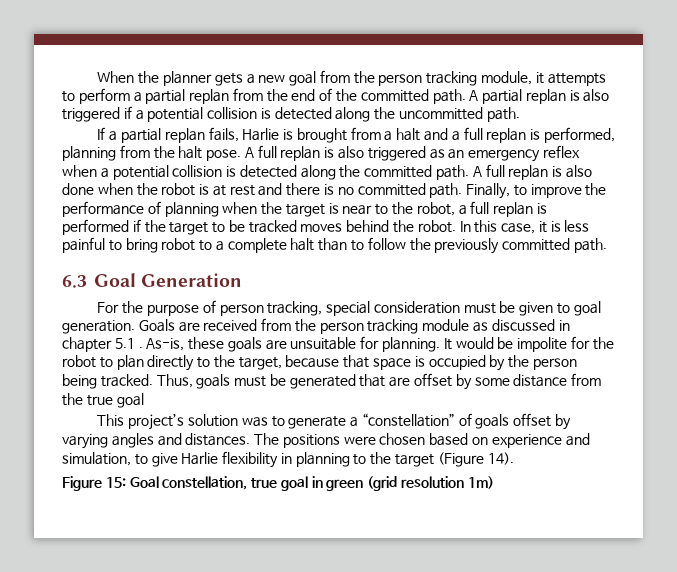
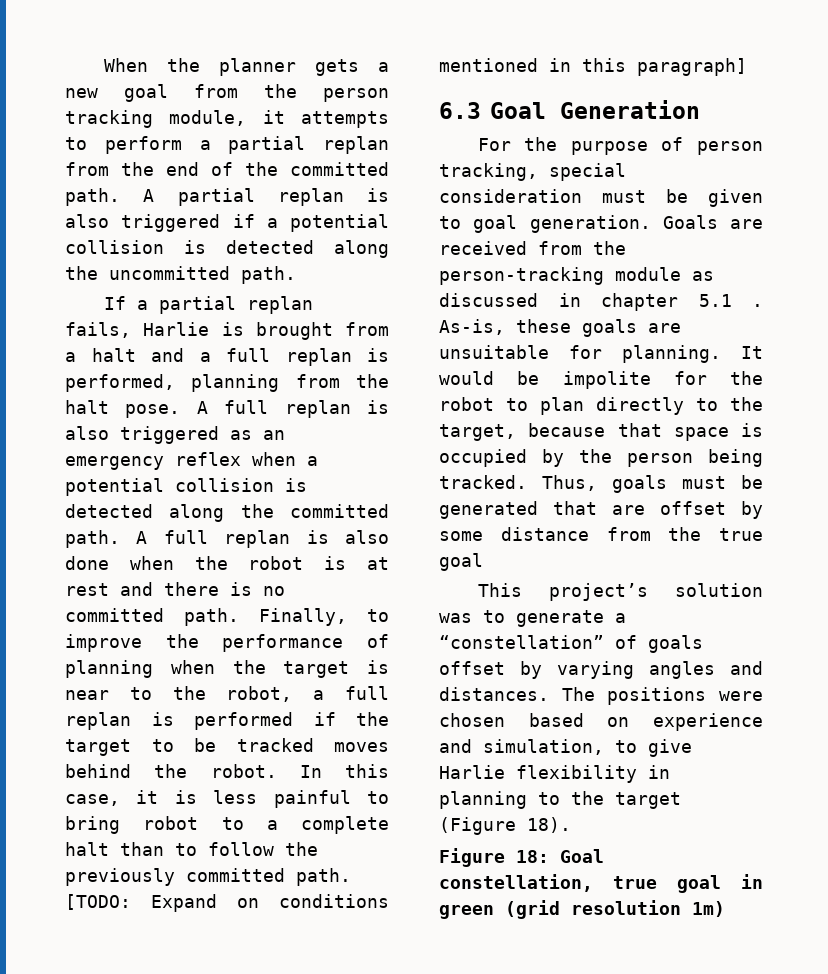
+ [TODO: Expand on conditions mentioned in this paragraph]
- Goals are received from the person tracking module as discussed in chapter 5.1 .
+ Goals are received from the person-tracking module as discussed in chapter 5.1 .
- The positions were chosen based on experience and simulation, to give Harlie flexibility in planning to the target (Figure 14).
+ The positions were chosen based on experience and simulation, to give Harlie flexibility in planning to the target (Figure 18).
- Figure 15: Goal constellation, true goal in green (grid resolution 1m)
+ Figure 18: Goal constellation, true goal in green (grid resolution 1m)

